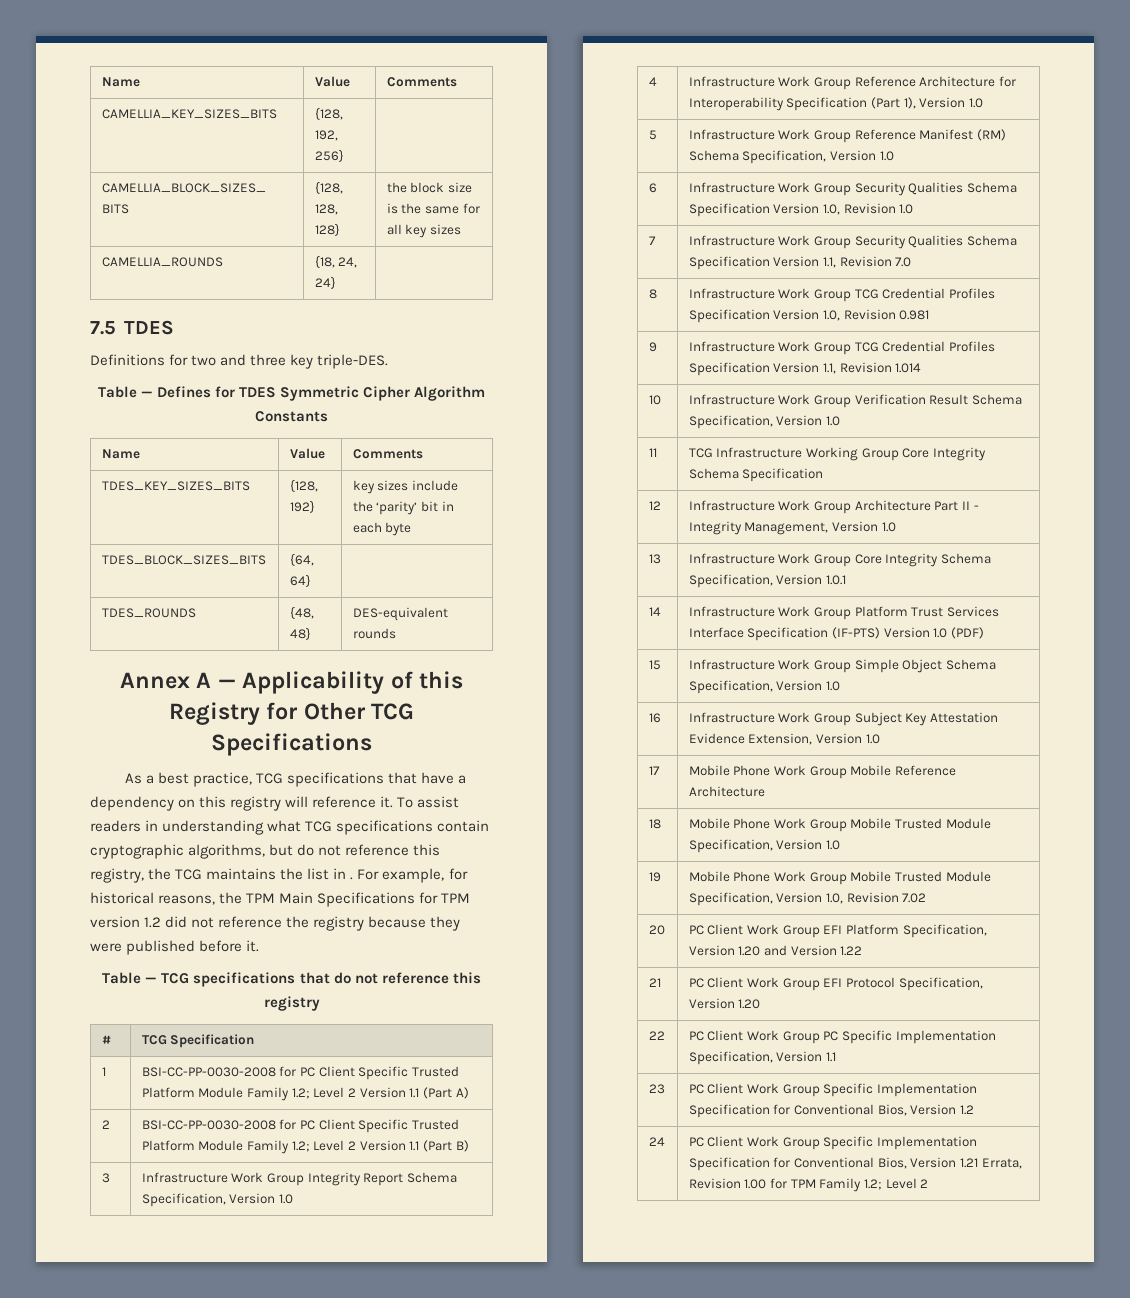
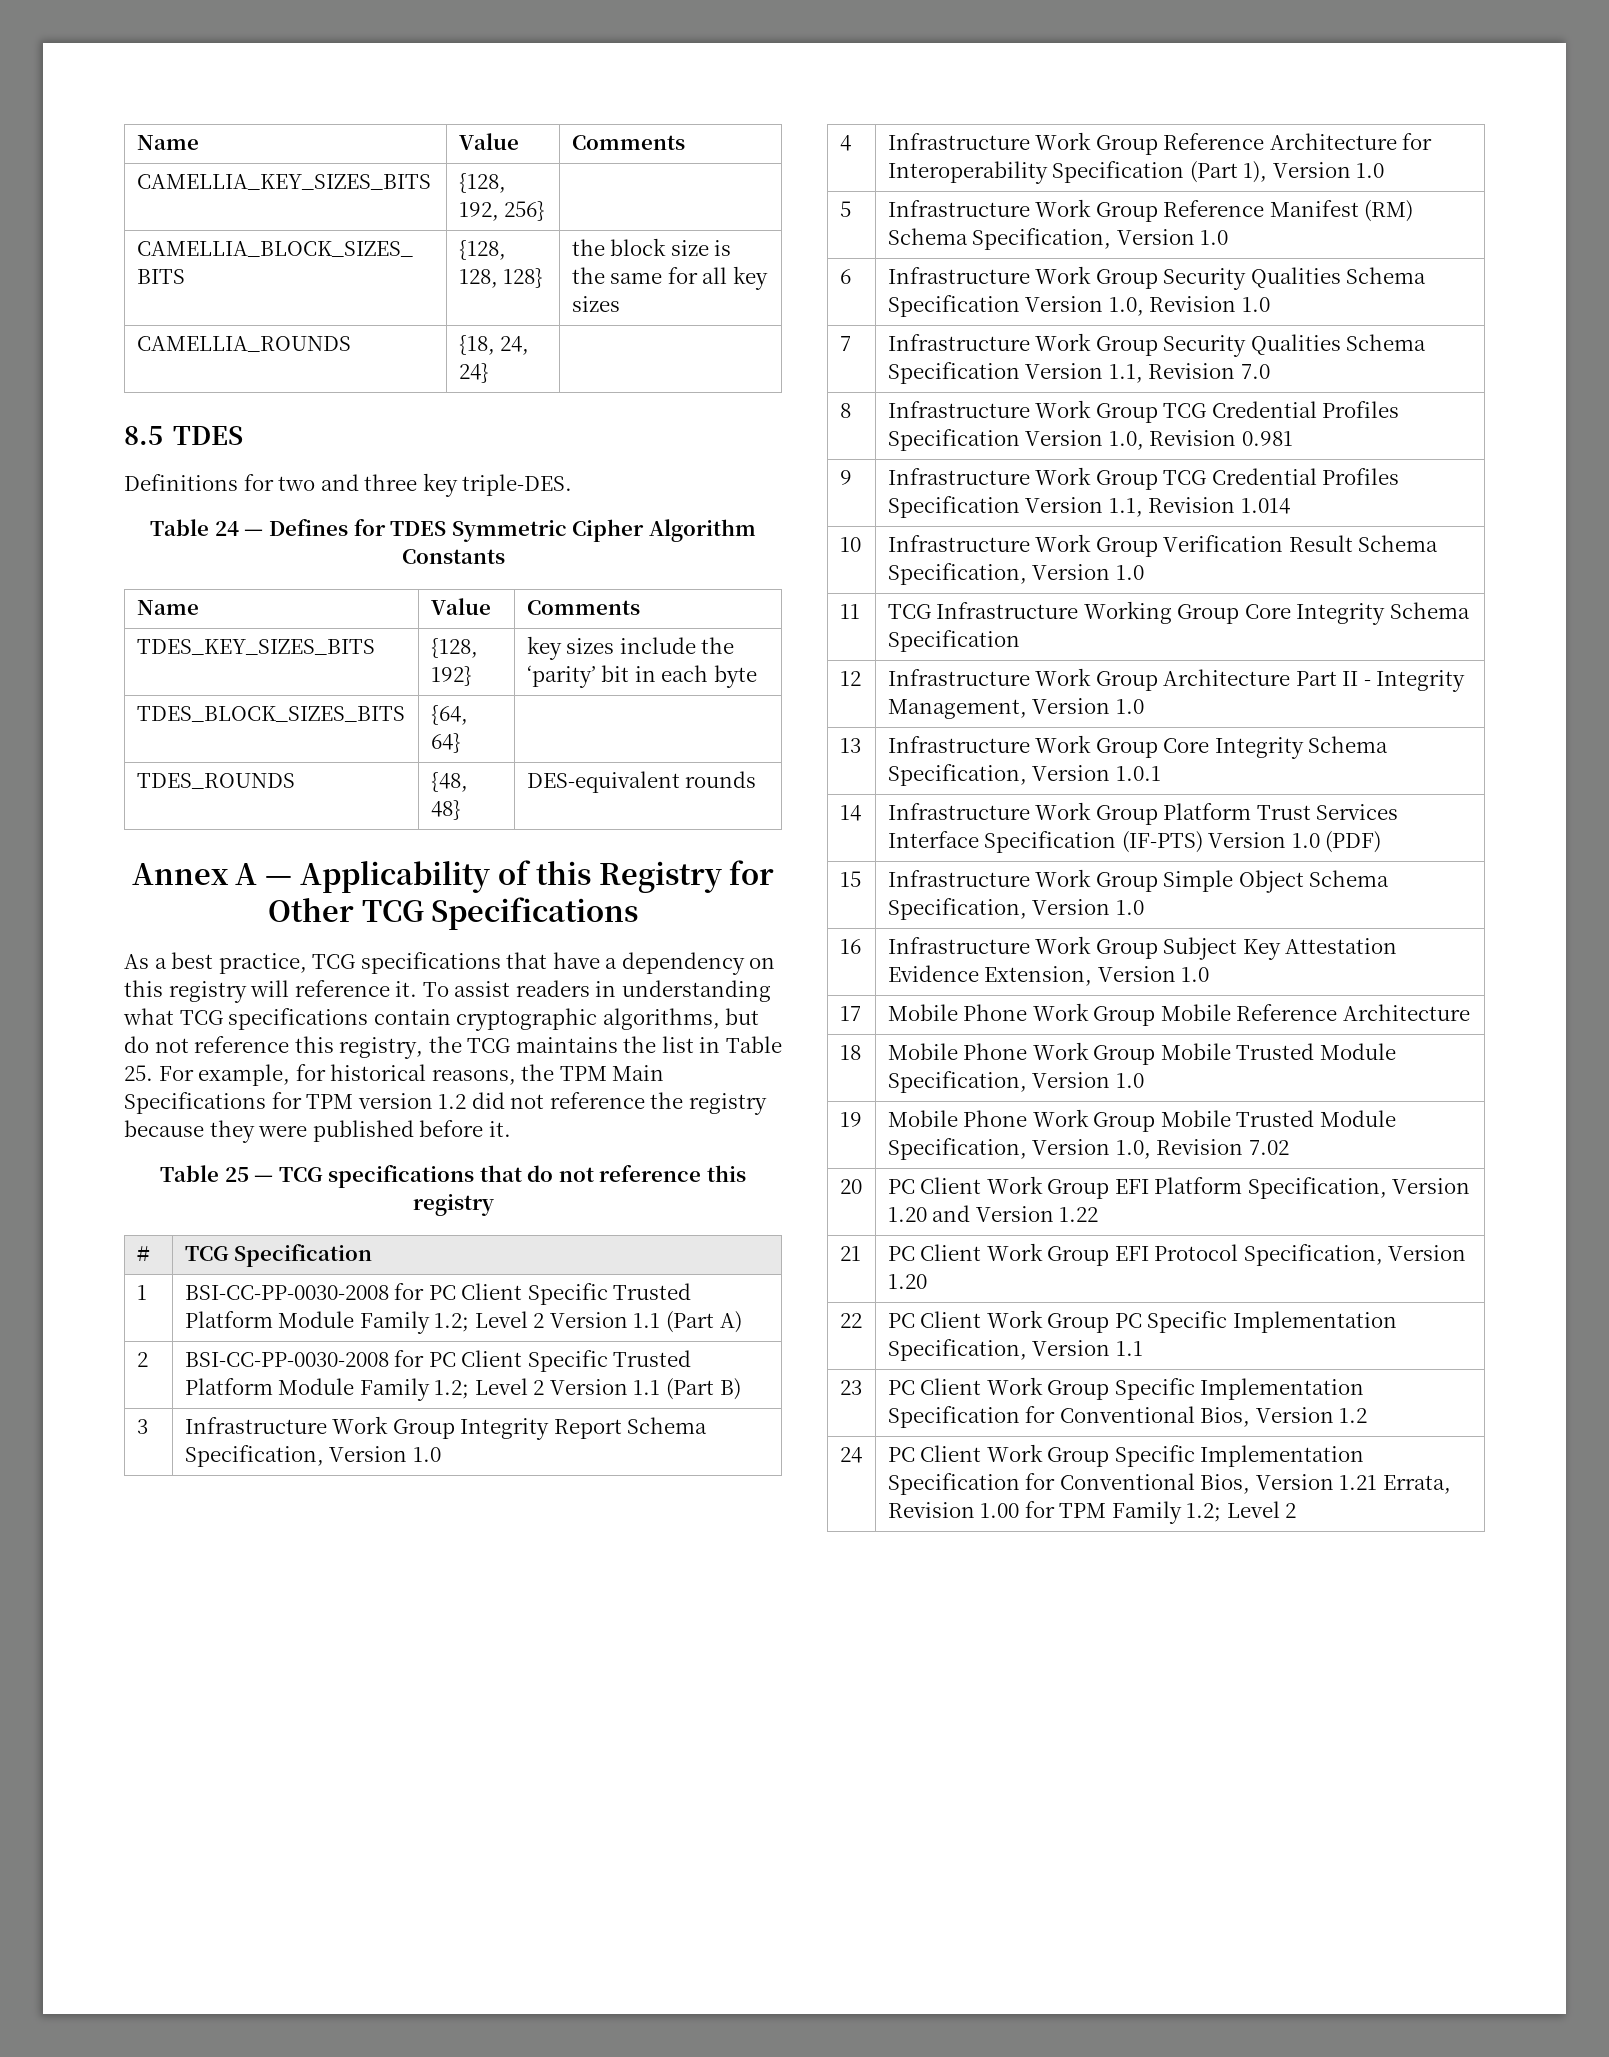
- 7.5 TDES
+ 8.5 TDES
- Table — Defines for TDES Symmetric Cipher Algorithm Constants
+ Table 24 — Defines for TDES Symmetric Cipher Algorithm Constants
- To assist readers in understanding what TCG specifications contain cryptographic algorithms, but do not reference this registry, the TCG maintains the list in . For example, for historical reasons, the TPM Main Specifications for TPM version 1.2 did not reference the registry because they were published before it.
+ To assist readers in understanding what TCG specifications contain cryptographic algorithms, but do not reference this registry, the TCG maintains the list in Table 25. For example, for historical reasons, the TPM Main Specifications for TPM version 1.2 did not reference the registry because they were published before it.
- Table — TCG specifications that do not reference this registry
+ Table 25 — TCG specifications that do not reference this registry

